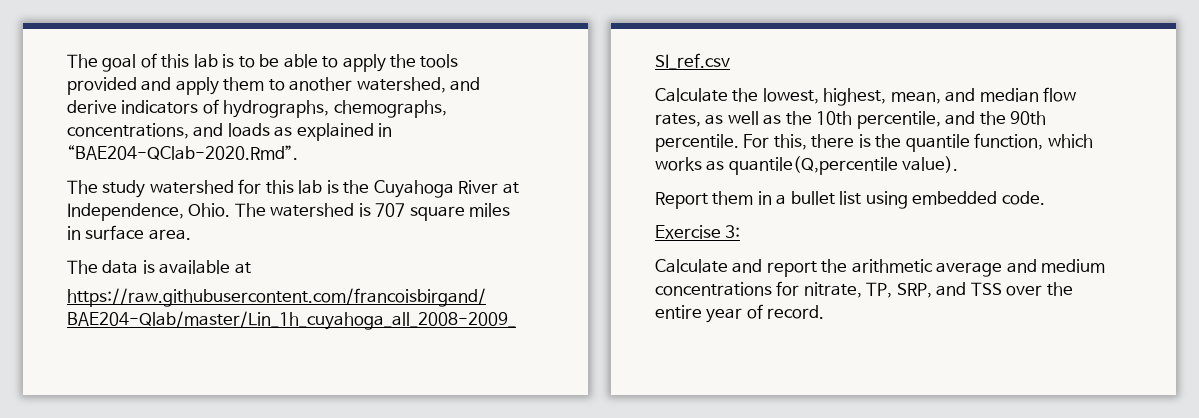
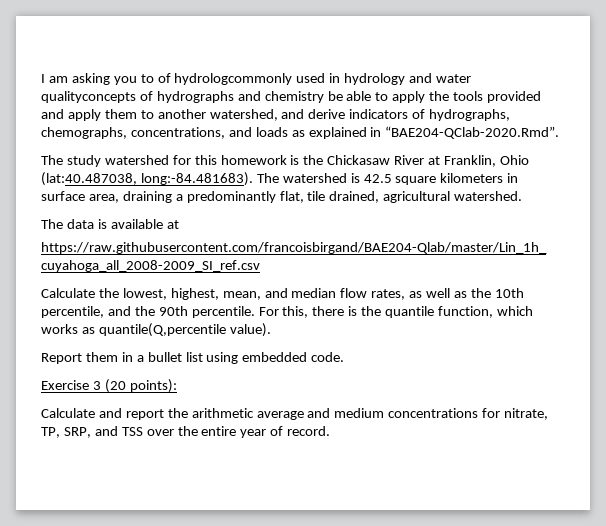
- The goal of this lab is to be able to apply the tools provided and apply them to another watershed, and derive indicators of hydrographs, chemographs, concentrations, and loads as explained in “BAE204-QClab-2020.Rmd”.
+ I am asking you to of hydrologcommonly used in hydrology and water qualityconcepts of hydrographs and chemistry be able to apply the tools provided and apply them to another watershed, and derive indicators of hydrographs, chemographs, concentrations, and loads as explained in “BAE204-QClab-2020.Rmd”.
- The study watershed for this lab is the Cuyahoga River at Independence, Ohio. The watershed is 707 square miles in surface area.
+ The study watershed for this homework is the Chickasaw River at Franklin, Ohio (lat:40.487038, long:-84.481683). The watershed is 42.5 square kilometers in surface area, draining a predominantly flat, tile drained, agricultural watershed.
- Exercise 3:
+ Exercise 3 (20 points):

